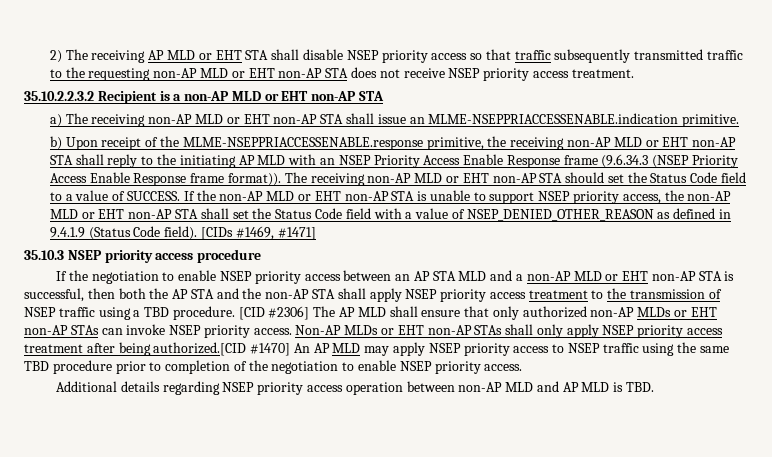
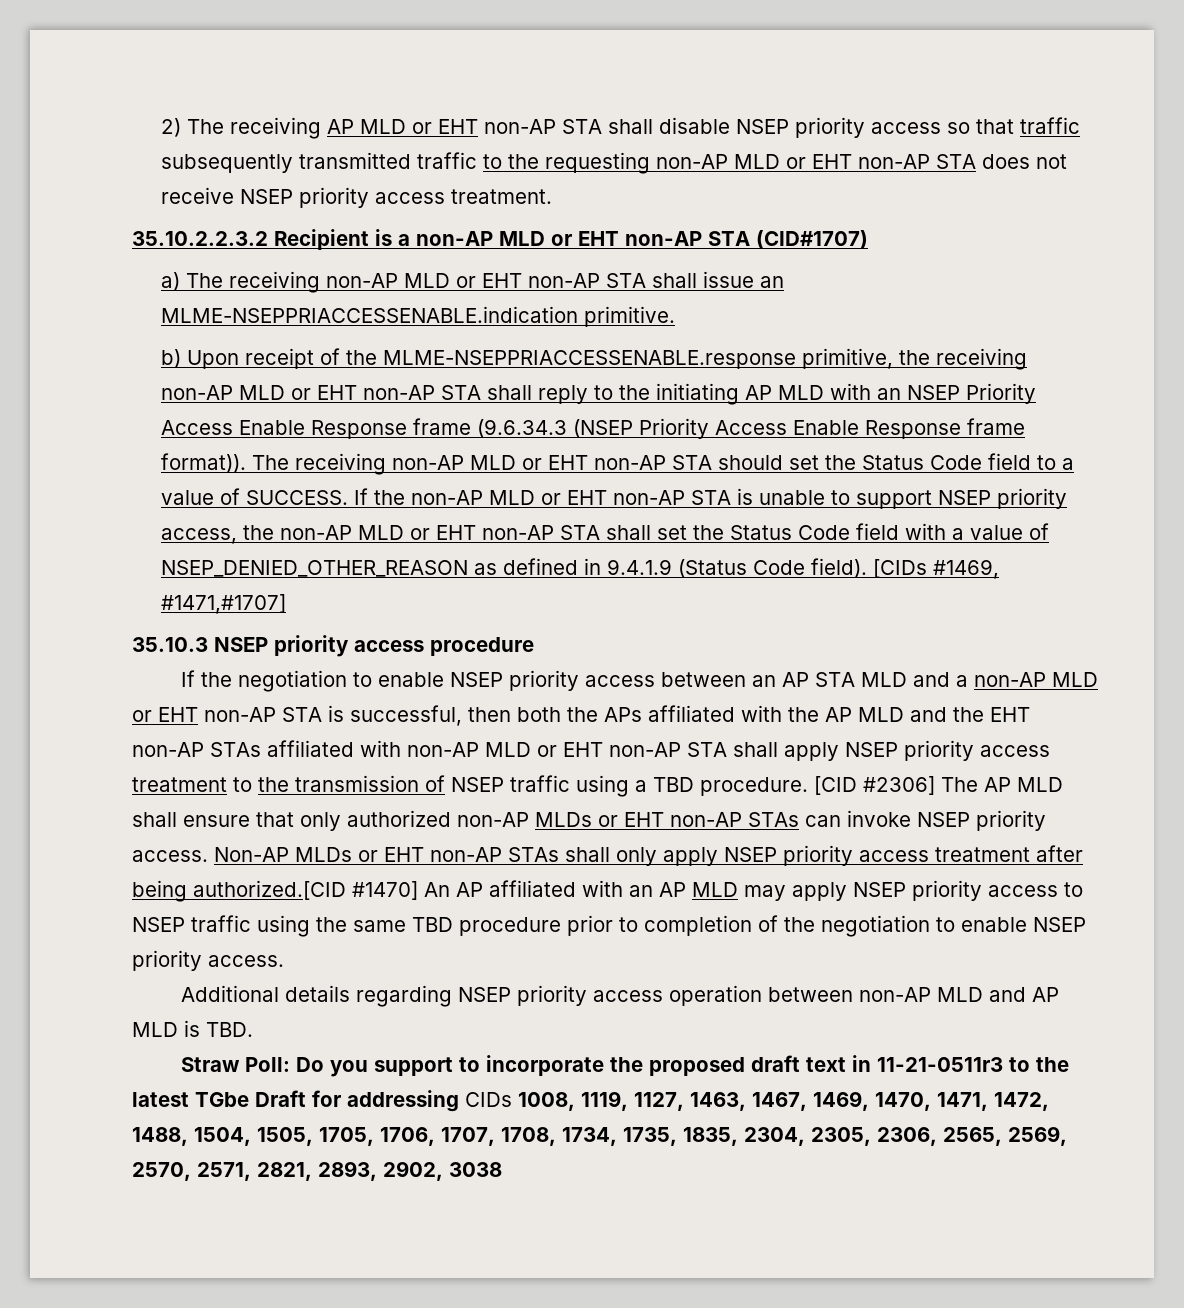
- 2) The receiving AP MLD or EHT STA shall disable NSEP priority access so that traffic subsequently transmitted traffic to the requesting non-AP MLD or EHT non-AP STA does not receive NSEP priority access treatment.
+ 2) The receiving AP MLD or EHT non-AP STA shall disable NSEP priority access so that traffic subsequently transmitted traffic to the requesting non-AP MLD or EHT non-AP STA does not receive NSEP priority access treatment.
- 35.10.2.2.3.2 Recipient is a non-AP MLD or EHT non-AP STA
+ 35.10.2.2.3.2 Recipient is a non-AP MLD or EHT non-AP STA (CID#1707)
- [CIDs #1469, #1471]
+ [CIDs #1469, #1471,#1707]
- If the negotiation to enable NSEP priority access between an AP STA MLD and a non-AP MLD or EHT non-AP STA is successful, then both the AP STA and the non-AP STA shall apply NSEP priority access treatment to the transmission of NSEP traffic using a TBD procedure.
+ If the negotiation to enable NSEP priority access between an AP STA MLD and a non-AP MLD or EHT non-AP STA is successful, then both the APs affiliated with the AP MLD and the EHT non-AP STAs affiliated with non-AP MLD or EHT non-AP STA shall apply NSEP priority access treatment to the transmission of NSEP traffic using a TBD procedure.
- Non-AP MLDs or EHT non-AP STAs shall only apply NSEP priority access treatment after being authorized.[CID #1470] An AP MLD may apply NSEP priority access to NSEP traffic using the same TBD procedure prior to completion of the negotiation to enable NSEP priority access.
+ Non-AP MLDs or EHT non-AP STAs shall only apply NSEP priority access treatment after being authorized.[CID #1470] An AP affiliated with an AP MLD may apply NSEP priority access to NSEP traffic using the same TBD procedure prior to completion of the negotiation to enable NSEP priority access.
+ Straw Poll: Do you support to incorporate the proposed draft text in 11-21-0511r3 to the latest TGbe Draft for addressing CIDs 1008, 1119, 1127, 1463, 1467, 1469, 1470, 1471, 1472, 1488, 1504, 1505, 1705, 1706, 1707, 1708, 1734, 1735, 1835, 2304, 2305, 2306, 2565, 2569, 2570, 2571, 2821, 2893, 2902, 3038

